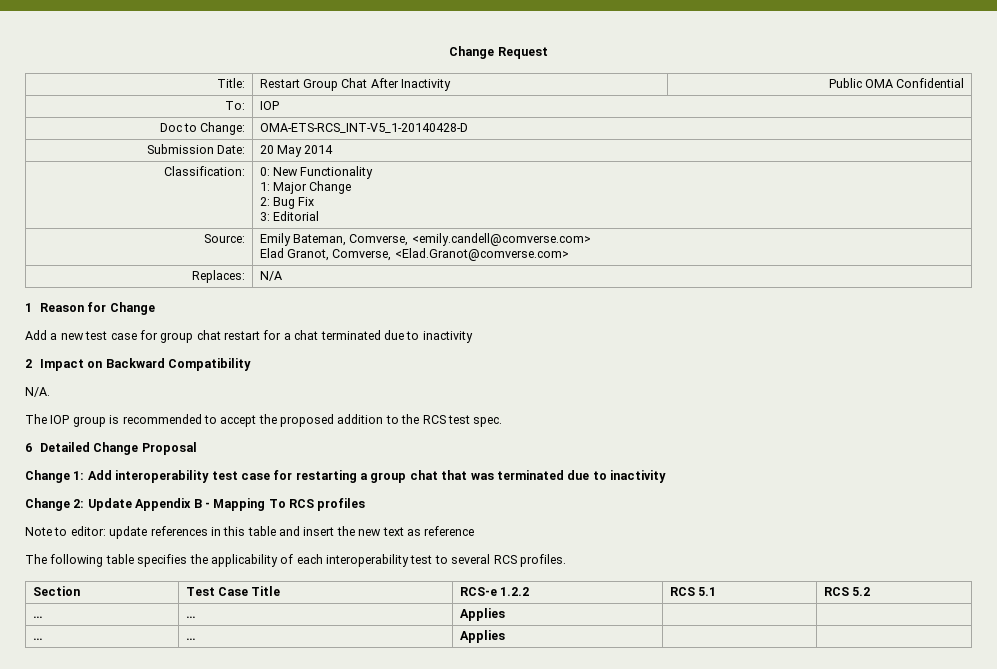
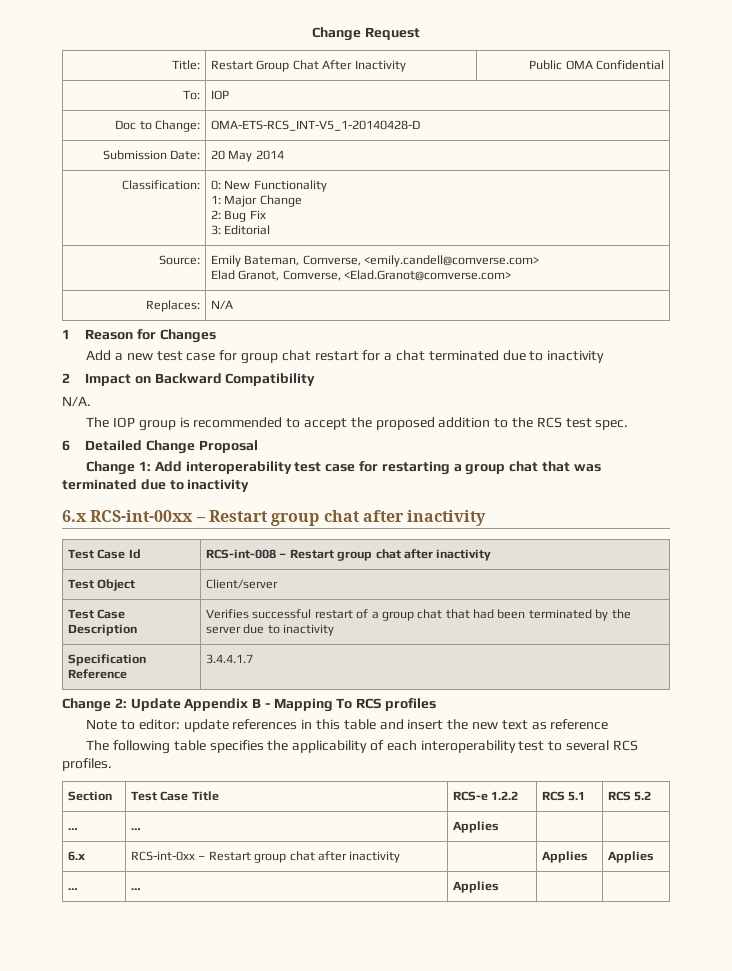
- 1 Reason for Change
+ 1 Reason for Changes
+ 6.x RCS-int-00xx – Restart group chat after inactivity
+ Test Case Id | RCS-int-008 – Restart group chat after inactivity
+ Test Object | Client/server
+ Test Case Description | Verifies successful restart of a group chat that had been terminated by the server due to inactivity
+ Specification Reference | 3.4.4.1.7
+ 6.x | RCS-int-0xx – Restart group chat after inactivity | | Applies | Applies

